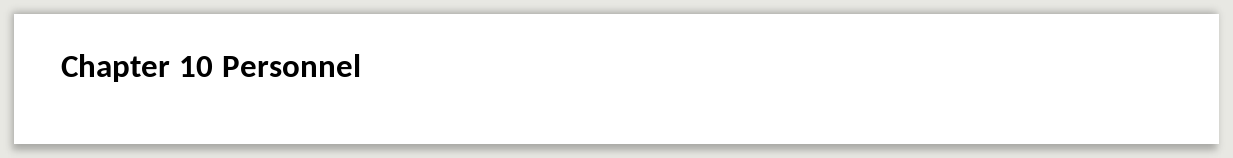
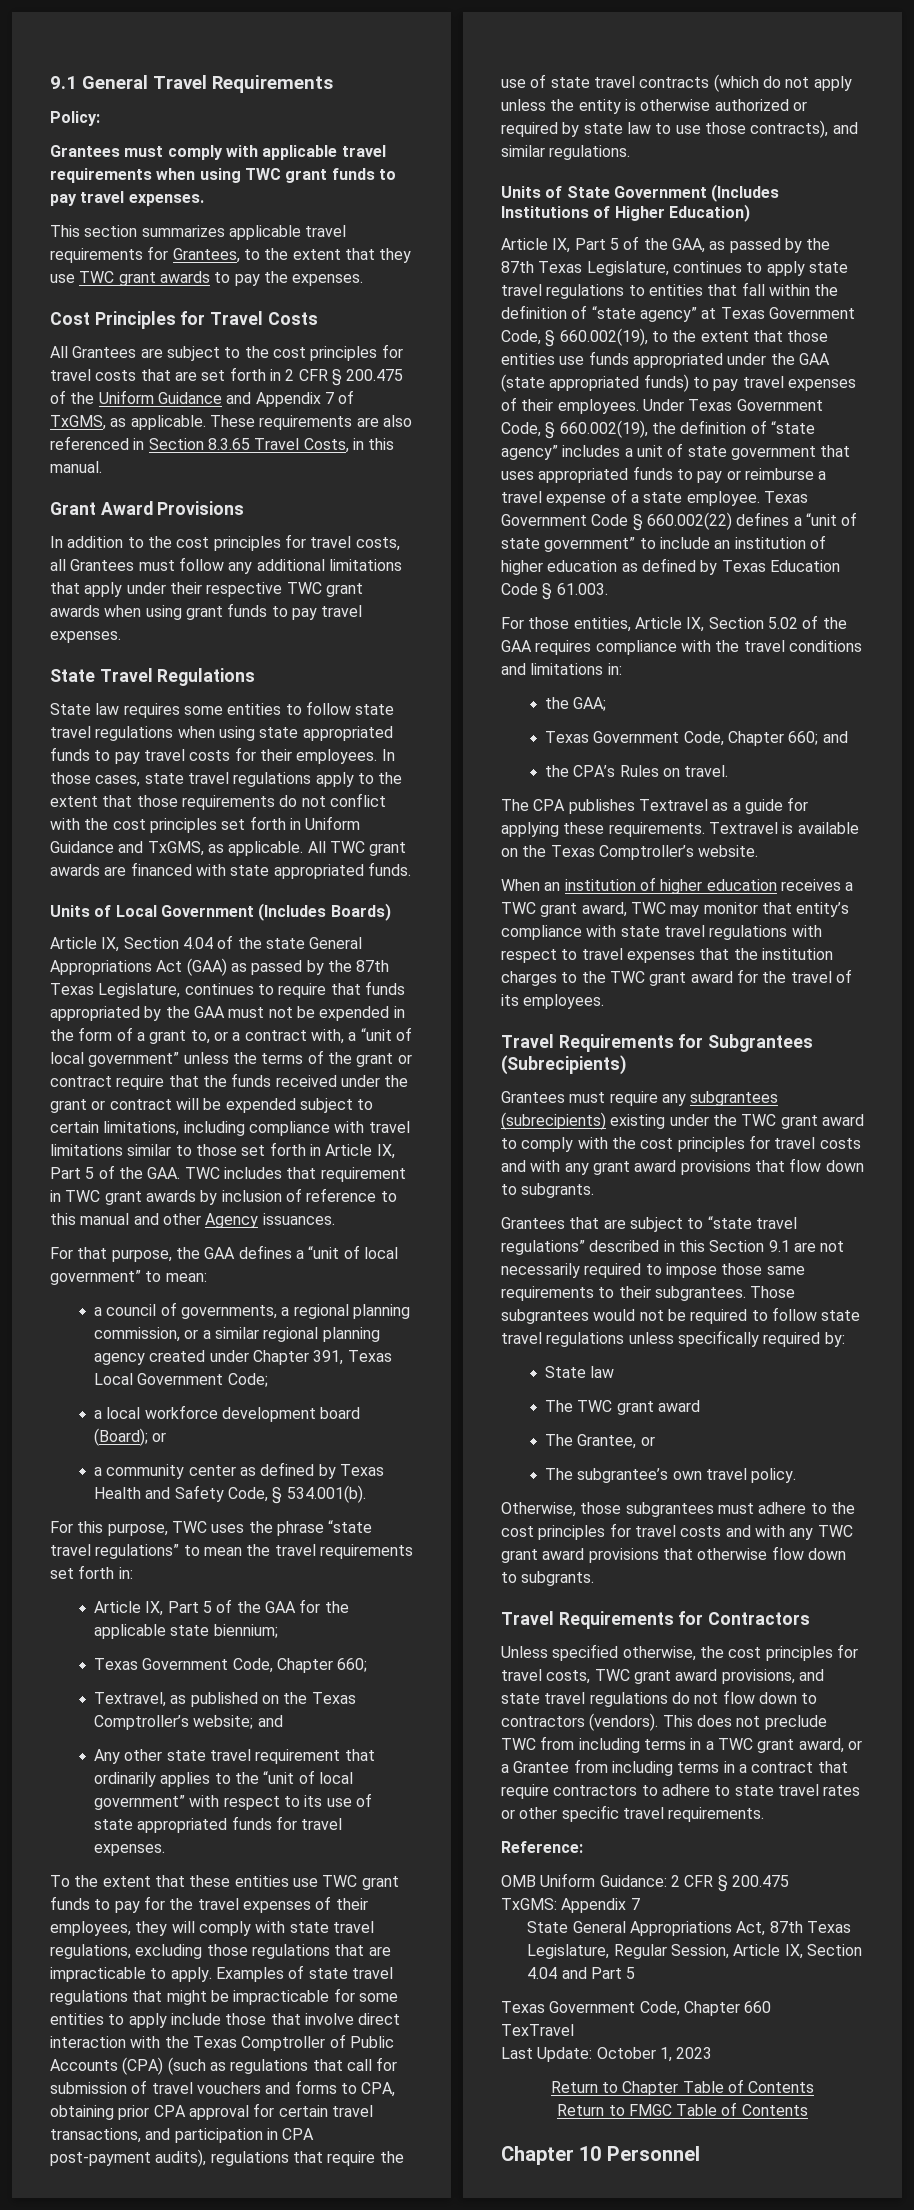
+ 9.1 General Travel Requirements
+ Policy:
+ Grantees must comply with applicable travel requirements when using TWC grant funds to pay travel expenses.
+ This section summarizes applicable travel requirements for Grantees, to the extent that they use TWC grant awards to pay the expenses.
+ Cost Principles for Travel Costs
+ All Grantees are subject to the cost principles for travel costs that are set forth in 2 CFR § 200.475 of the Uniform Guidance and Appendix 7 of TxGMS, as applicable. These requirements are also referenced in Section 8.3.65 Travel Costs, in this manual.
+ Grant Award Provisions
+ In addition to the cost principles for travel costs, all Grantees must follow any additional limitations that apply under their respective TWC grant awards when using grant funds to pay travel expenses.
+ State Travel Regulations
+ State law requires some entities to follow state travel regulations when using state appropriated funds to pay travel costs for their employees. In those cases, state travel regulations apply to the extent that those requirements do not conflict with the cost principles set forth in Uniform Guidance and TxGMS, as applicable. All TWC grant awards are financed with state appropriated funds.
+ Units of Local Government (Includes Boards)
+ Article IX, Section 4.04 of the state General Appropriations Act (GAA) as passed by the 87th Texas Legislature, continues to require that funds appropriated by the GAA must not be expended in the form of a grant to, or a contract with, a “unit of local government” unless the terms of the grant or contract require that the funds received under the grant or contract will be expended subject to certain limitations, including compliance with travel limitations similar to those set forth in Article IX, Part 5 of the GAA. TWC includes that requirement in TWC grant awards by inclusion of reference to this manual and other Agency issuances.
+ For that purpose, the GAA defines a “unit of local government” to mean:
+ a council of governments, a regional planning commission, or a similar regional planning agency created under Chapter 391, Texas Local Government Code;
+ a local workforce development board (Board); or
+ a community center as defined by Texas Health and Safety Code, § 534.001(b).
+ For this purpose, TWC uses the phrase “state travel regulations” to mean the travel requirements set forth in:
+ Article IX, Part 5 of the GAA for the applicable state biennium;
+ Texas Government Code, Chapter 660;
+ Textravel, as published on the Texas Comptroller’s website; and
+ Any other state travel requirement that ordinarily applies to the “unit of local government” with respect to its use of state appropriated funds for travel expenses.
+ To the extent that these entities use TWC grant funds to pay for the travel expenses of their employees, they will comply with state travel regulations, excluding those regulations that are impracticable to apply. Examples of state travel regulations that might be impracticable for some entities to apply include those that involve direct interaction with the Texas Comptroller of Public Accounts (CPA) (such as regulations that call for submission of travel vouchers and forms to CPA, obtaining prior CPA approval for certain travel transactions, and participation in CPA post-payment audits), regulations that require the use of state travel contracts (which do not apply unless the entity is otherwise authorized or required by state law to use those contracts), and similar regulations.
+ Units of State Government (Includes Institutions of Higher Education)
+ Article IX, Part 5 of the GAA, as passed by the 87th Texas Legislature, continues to apply state travel regulations to entities that fall within the definition of “state agency” at Texas Government Code, § 660.002(19), to the extent that those entities use funds appropriated under the GAA (state appropriated funds) to pay travel expenses of their employees. Under Texas Government Code, § 660.002(19), the definition of “state agency” includes a unit of state government that uses appropriated funds to pay or reimburse a travel expense of a state employee. Texas Government Code § 660.002(22) defines a “unit of state government” to include an institution of higher education as defined by Texas Education Code § 61.003.
+ For those entities, Article IX, Section 5.02 of the GAA requires compliance with the travel conditions and limitations in:
+ the GAA;
+ Texas Government Code, Chapter 660; and
+ the CPA’s Rules on travel.
+ The CPA publishes Textravel as a guide for applying these requirements. Textravel is available on the Texas Comptroller’s website.
+ When an institution of higher education receives a TWC grant award, TWC may monitor that entity’s compliance with state travel regulations with respect to travel expenses that the institution charges to the TWC grant award for the travel of its employees.
+ Travel Requirements for Subgrantees (Subrecipients)
+ Grantees must require any subgrantees (subrecipients) existing under the TWC grant award to comply with the cost principles for travel costs and with any grant award provisions that flow down to subgrants.
+ Grantees that are subject to “state travel regulations” described in this Section 9.1 are not necessarily required to impose those same requirements to their subgrantees. Those subgrantees would not be required to follow state travel regulations unless specifically required by:
+ State law
+ The TWC grant award
+ The Grantee, or
+ The subgrantee’s own travel policy.
+ Otherwise, those subgrantees must adhere to the cost principles for travel costs and with any TWC grant award provisions that otherwise flow down to subgrants.
+ Travel Requirements for Contractors
+ Unless specified otherwise, the cost principles for travel costs, TWC grant award provisions, and state travel regulations do not flow down to contractors (vendors). This does not preclude TWC from including terms in a TWC grant award, or a Grantee from including terms in a contract that require contractors to adhere to state travel rates or other specific travel requirements.
+ Reference:
+ OMB Uniform Guidance: 2 CFR § 200.475
+ TxGMS: Appendix 7
+ State General Appropriations Act, 87th Texas Legislature, Regular Session, Article IX, Section 4.04 and Part 5
+ Texas Government Code, Chapter 660
+ TexTravel
+ Last Update: October 1, 2023
+ Return to Chapter Table of Contents
+ Return to FMGC Table of Contents

